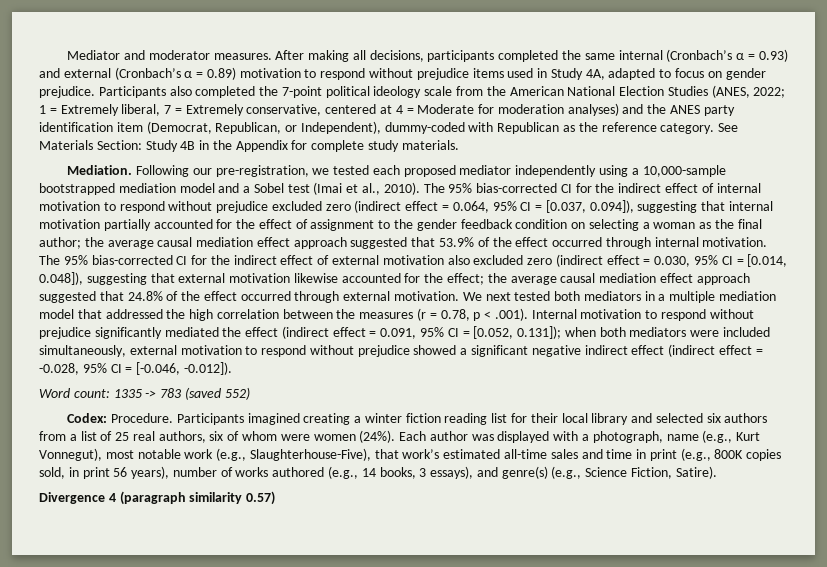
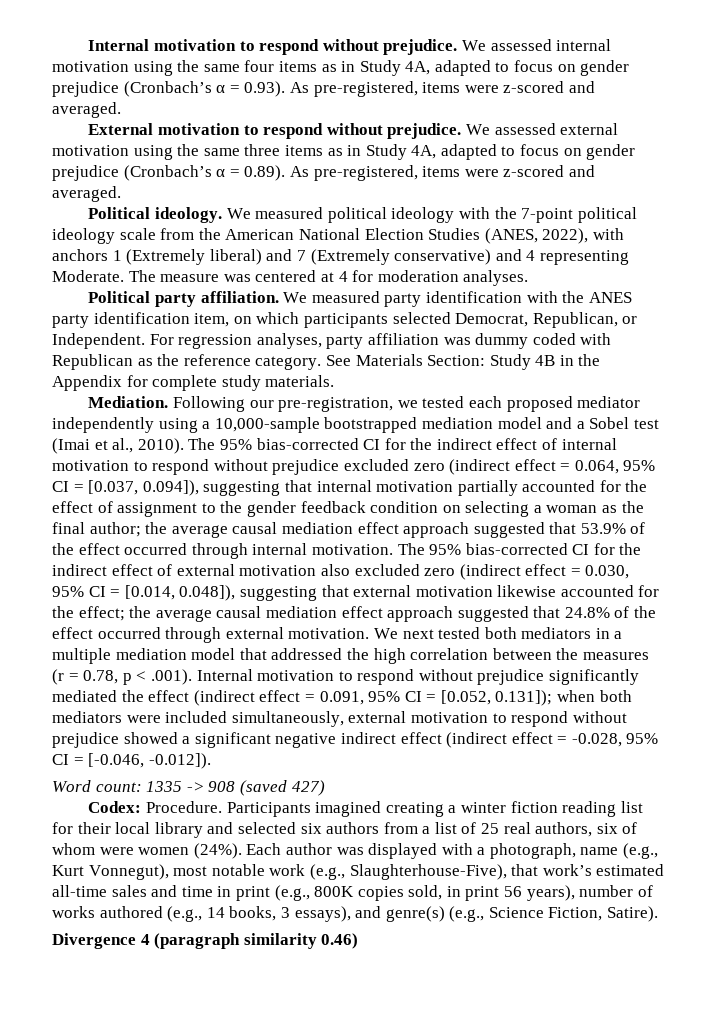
- Mediator and moderator measures. After making all decisions, participants completed the same internal (Cronbach’s α = 0.93) and external (Cronbach’s α = 0.89) motivation to respond without prejudice items used in Study 4A, adapted to focus on gender prejudice. Participants also completed the 7-point political ideology scale from the American National Election Studies (ANES, 2022; 1 = Extremely liberal, 7 = Extremely conservative, centered at 4 = Moderate for moderation analyses) and the ANES party identification item (Democrat, Republican, or Independent), dummy-coded with Republican as the reference category.
+ Internal motivation to respond without prejudice. We assessed internal motivation using the same four items as in Study 4A, adapted to focus on gender prejudice (Cronbach’s α = 0.93). As pre-registered, items were z-scored and averaged.
+ External motivation to respond without prejudice. We assessed external motivation using the same three items as in Study 4A, adapted to focus on gender prejudice (Cronbach’s α = 0.89). As pre-registered, items were z-scored and averaged.
+ Political ideology. We measured political ideology with the 7-point political ideology scale from the American National Election Studies (ANES, 2022), with anchors 1 (Extremely liberal) and 7 (Extremely conservative) and 4 representing Moderate. The measure was centered at 4 for moderation analyses.
+ Political party affiliation. We measured party identification with the ANES party identification item, on which participants selected Democrat, Republican, or Independent. For regression analyses, party affiliation was dummy coded with Republican as the reference category.
- Word count: 1335 -> 783 (saved 552)
+ Word count: 1335 -> 908 (saved 427)
- Divergence 4 (paragraph similarity 0.57)
+ Divergence 4 (paragraph similarity 0.46)

